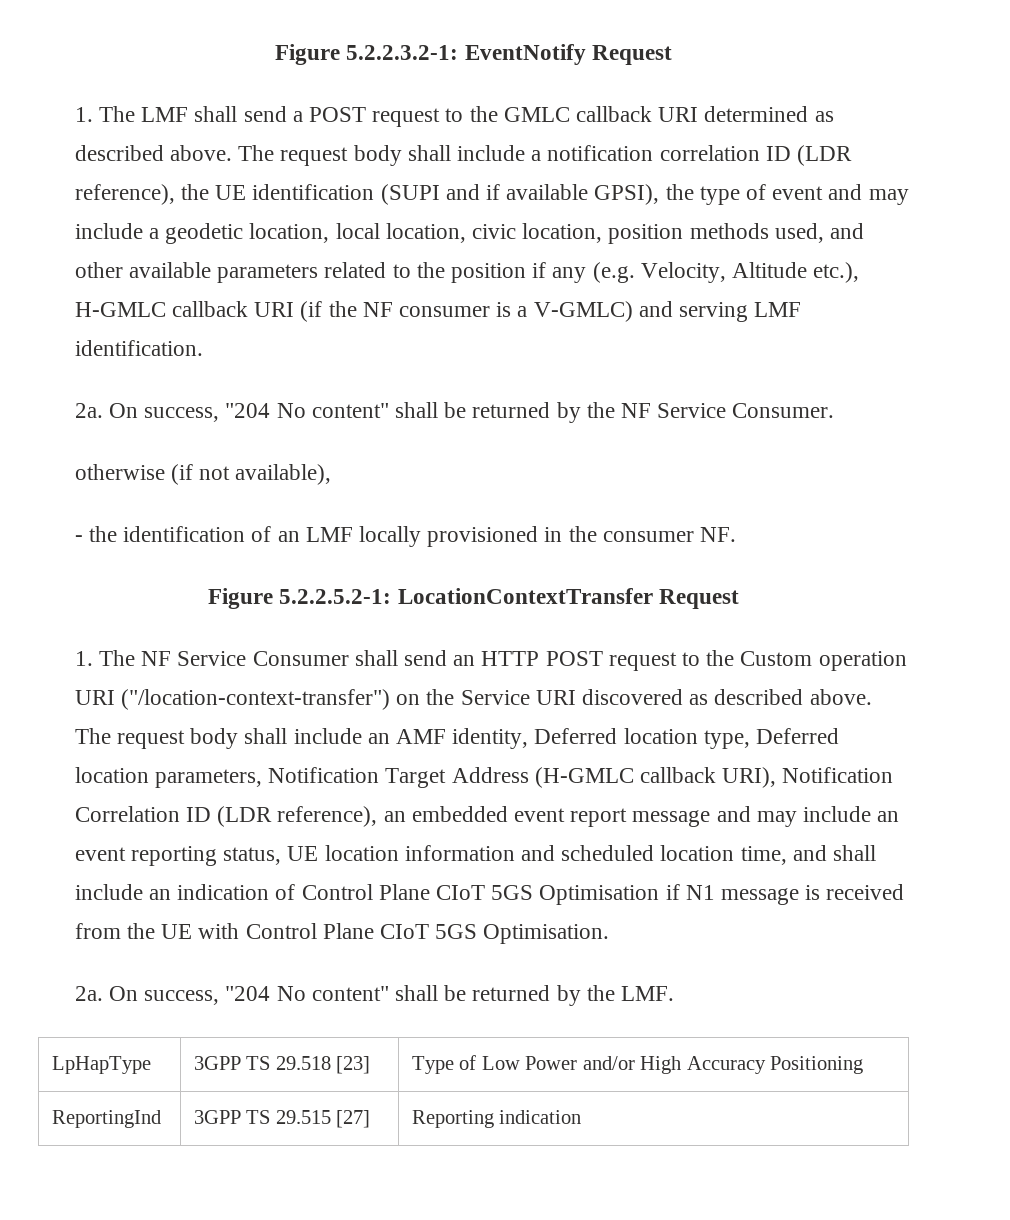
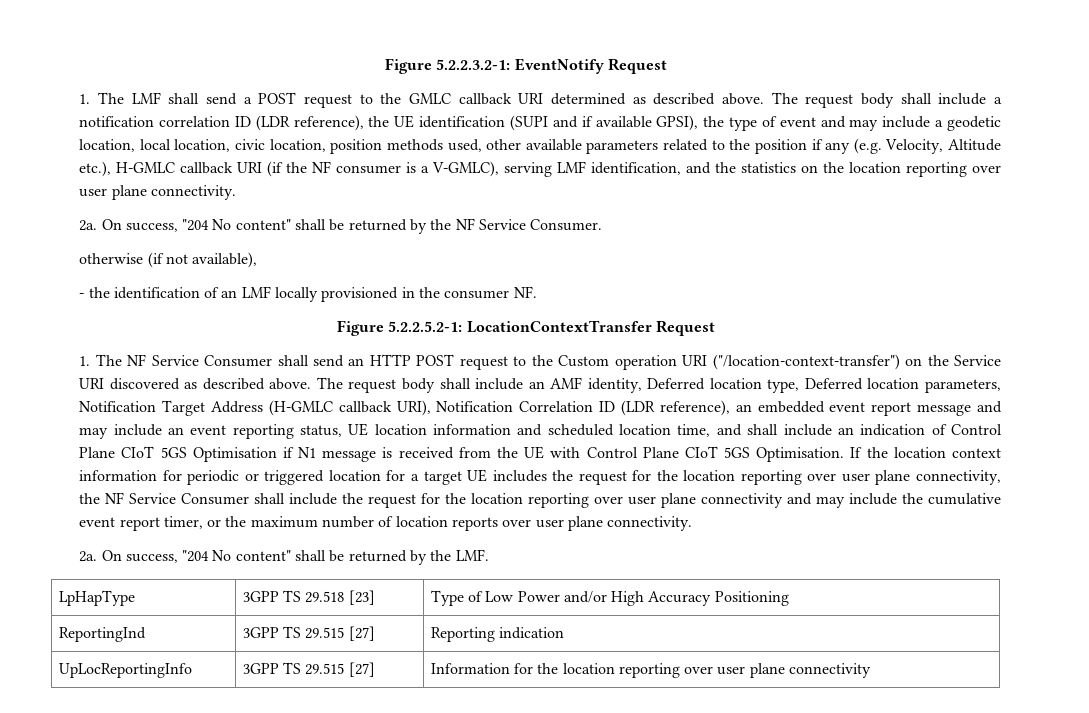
- The request body shall include a notification correlation ID (LDR reference), the UE identification (SUPI and if available GPSI), the type of event and may include a geodetic location, local location, civic location, position methods used, and other available parameters related to the position if any (e.g. Velocity, Altitude etc.), H-GMLC callback URI (if the NF consumer is a V-GMLC) and serving LMF identification.
+ The request body shall include a notification correlation ID (LDR reference), the UE identification (SUPI and if available GPSI), the type of event and may include a geodetic location, local location, civic location, position methods used, other available parameters related to the position if any (e.g. Velocity, Altitude etc.), H-GMLC callback URI (if the NF consumer is a V-GMLC), serving LMF identification, and the statistics on the location reporting over user plane connectivity.
+ If the location context information for periodic or triggered location for a target UE includes the request for the location reporting over user plane connectivity, the NF Service Consumer shall include the request for the location reporting over user plane connectivity and may include the cumulative event report timer, or the maximum number of location reports over user plane connectivity.
+ UpLocReportingInfo | 3GPP TS 29.515 [27] | Information for the location reporting over user plane connectivity

